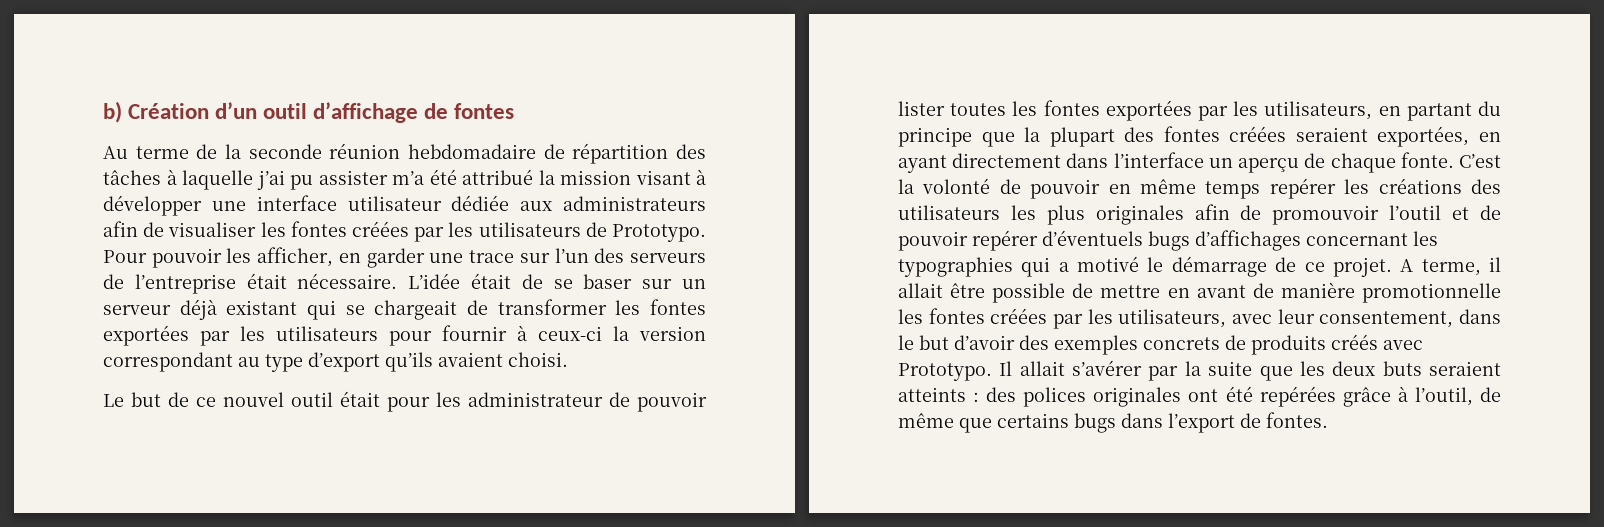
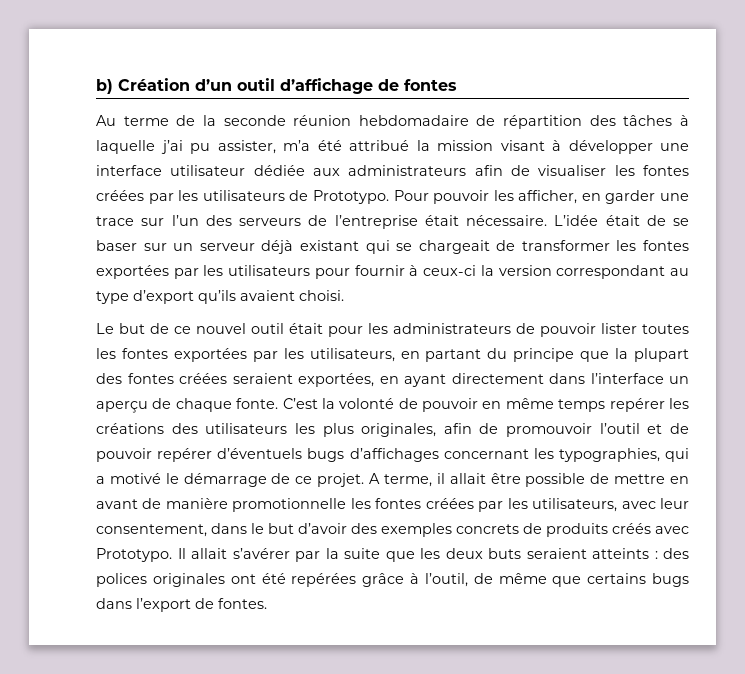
- Au terme de la seconde réunion hebdomadaire de répartition des tâches à laquelle j’ai pu assister m’a été attribué la mission visant à développer une interface utilisateur dédiée aux administrateurs afin de visualiser les fontes créées par les utilisateurs de Prototypo.
+ Au terme de la seconde réunion hebdomadaire de répartition des tâches à laquelle j’ai pu assister, m’a été attribué la mission visant à développer une interface utilisateur dédiée aux administrateurs afin de visualiser les fontes créées par les utilisateurs de Prototypo.
- Le but de ce nouvel outil était pour les administrateur de pouvoir lister toutes les fontes exportées par les utilisateurs, en partant du principe que la plupart des fontes créées seraient exportées, en ayant directement dans l’interface un aperçu de chaque fonte.
+ Le but de ce nouvel outil était pour les administrateurs de pouvoir lister toutes les fontes exportées par les utilisateurs, en partant du principe que la plupart des fontes créées seraient exportées, en ayant directement dans l’interface un aperçu de chaque fonte.
- C’est la volonté de pouvoir en même temps repérer les créations des utilisateurs les plus originales afin de promouvoir l’outil et de pouvoir repérer d’éventuels bugs d’affichages concernant les typographies qui a motivé le démarrage de ce projet.
+ C’est la volonté de pouvoir en même temps repérer les créations des utilisateurs les plus originales, afin de promouvoir l’outil et de pouvoir repérer d’éventuels bugs d’affichages concernant les typographies, qui a motivé le démarrage de ce projet.

